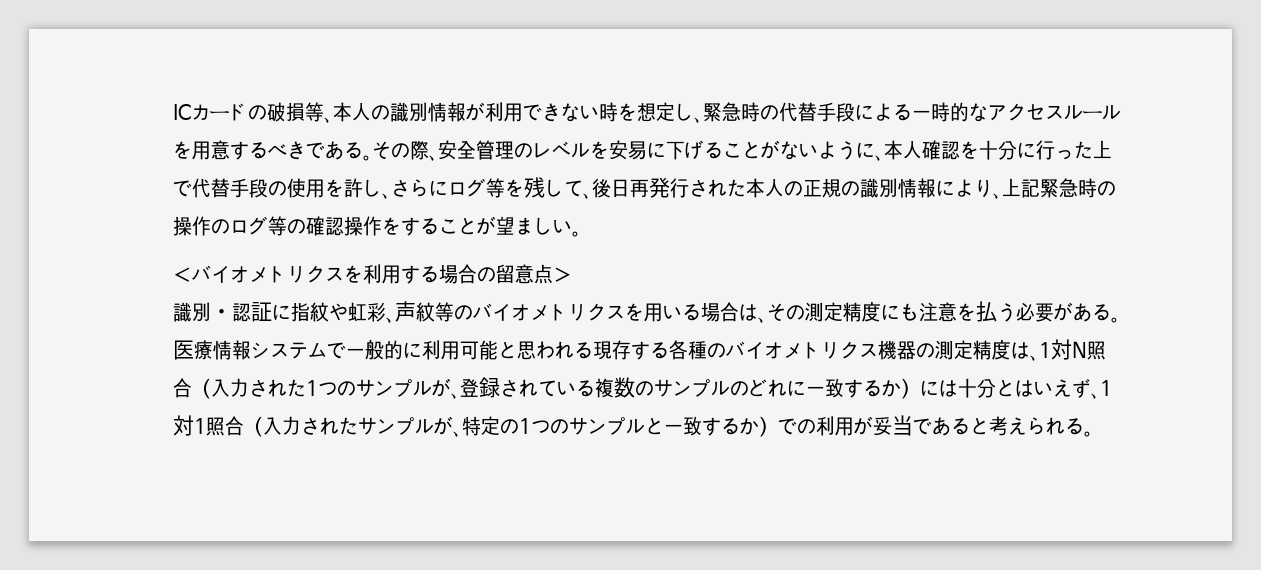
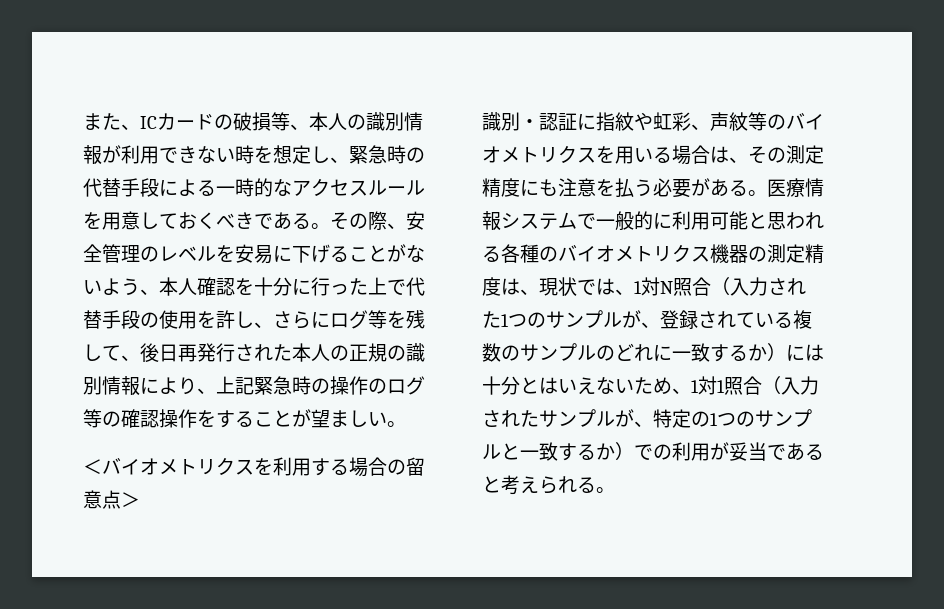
- ICカードの破損等、本人の識別情報が利用できない時を想定し、緊急時の代替手段による一時的なアクセスルールを用意するべきである。
+ また、ICカードの破損等、本人の識別情報が利用できない時を想定し、緊急時の代替手段による一時的なアクセスルールを用意しておくべきである。
- その際、安全管理のレベルを安易に下げることがないように、本人確認を十分に行った上で代替手段の使用を許し、さらにログ等を残して、後日再発行された本人の正規の識別情報により、上記緊急時の操作のログ等の確認操作をすることが望ましい。
+ その際、安全管理のレベルを安易に下げることがないよう、本人確認を十分に行った上で代替手段の使用を許し、さらにログ等を残して、後日再発行された本人の正規の識別情報により、上記緊急時の操作のログ等の確認操作をすることが望ましい。
- 医療情報システムで一般的に利用可能と思われる現存する各種のバイオメトリクス機器の測定精度は、1対N照合（入力された1つのサンプルが、登録されている複数のサンプルのどれに一致するか）には十分とはいえず、1対1照合（入力されたサンプルが、特定の1つのサンプルと一致するか）での利用が妥当であると考えられる。
+ 医療情報システムで一般的に利用可能と思われる各種のバイオメトリクス機器の測定精度は、現状では、1対N照合（入力された1つのサンプルが、登録されている複数のサンプルのどれに一致するか）には十分とはいえないため、1対1照合（入力されたサンプルが、特定の1つのサンプルと一致するか）での利用が妥当であると考えられる。

